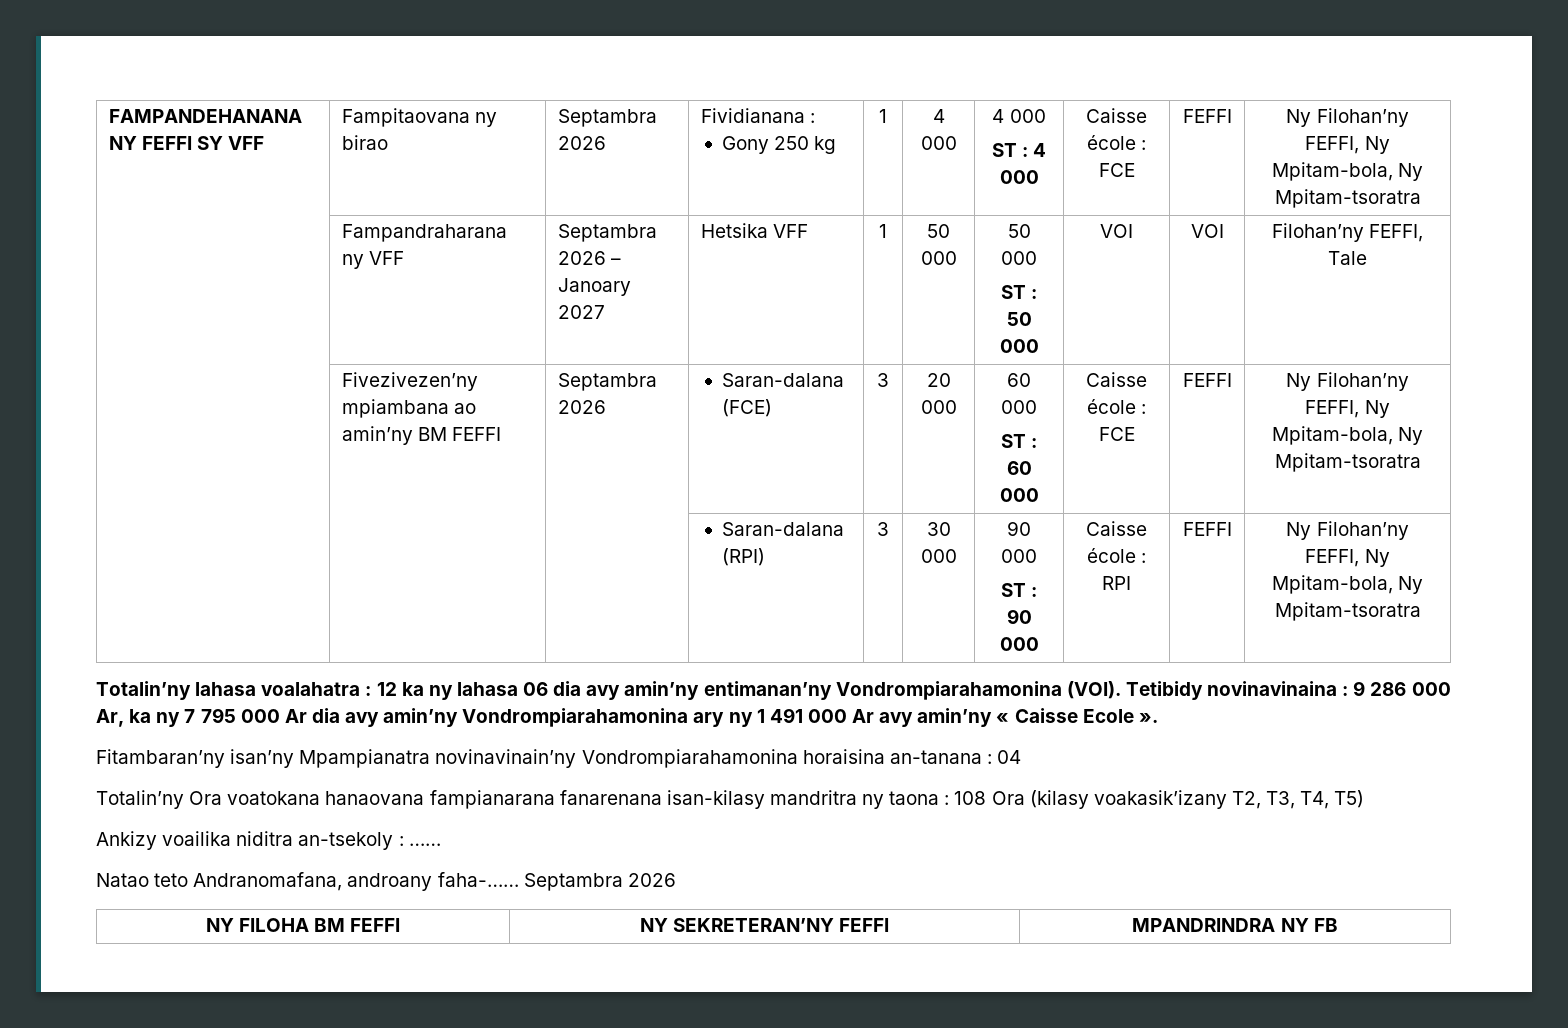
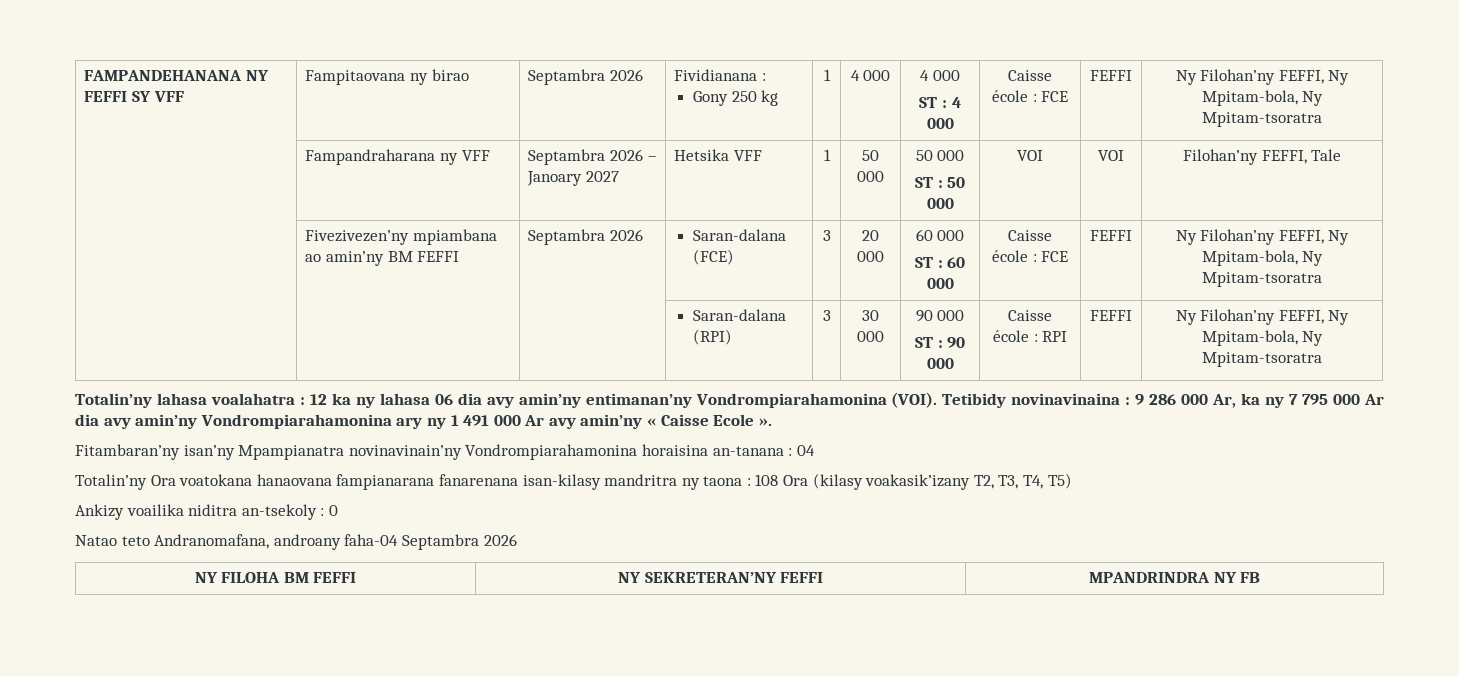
- Ankizy voailika niditra an-tsekoly : ……
+ Ankizy voailika niditra an-tsekoly : 0
- Natao teto Andranomafana, androany faha-…… Septambra 2026
+ Natao teto Andranomafana, androany faha-04 Septambra 2026

